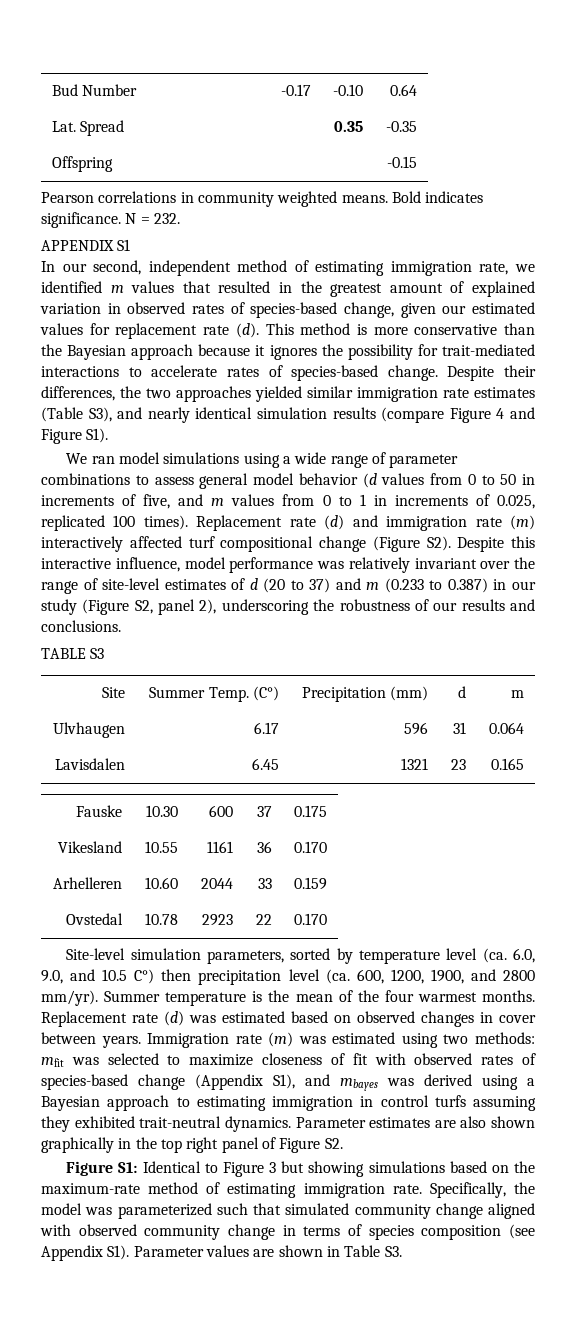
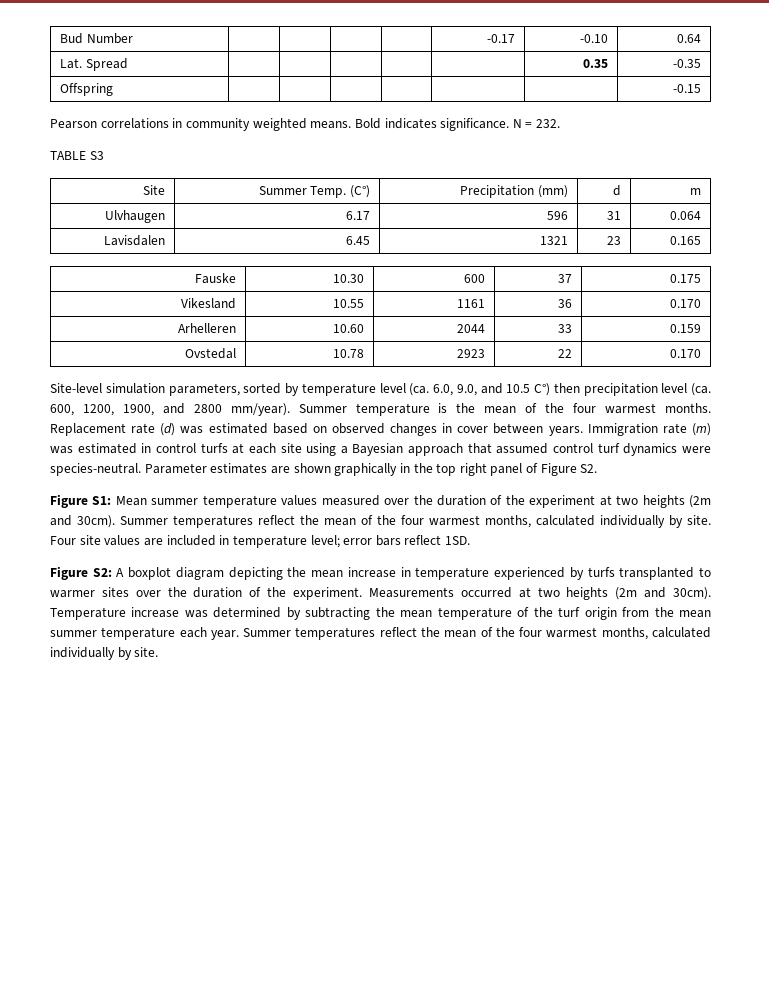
- APPENDIX S1
- In our second, independent method of estimating immigration rate, we identified m values that resulted in the greatest amount of explained variation in observed rates of species-based change, given our estimated values for replacement rate (d). This method is more conservative than the Bayesian approach because it ignores the possibility for trait-mediated interactions to accelerate rates of species-based change. Despite their differences, the two approaches yielded similar immigration rate estimates (Table S3), and nearly identical simulation results (compare Figure 4 and Figure S1).
- We ran model simulations using a wide range of parameter combinations to assess general model behavior (d values from 0 to 50 in increments of five, and m values from 0 to 1 in increments of 0.025, replicated 100 times). Replacement rate (d) and immigration rate (m) interactively affected turf compositional change (Figure S2). Despite this interactive influence, model performance was relatively invariant over the range of site-level estimates of d (20 to 37) and m (0.233 to 0.387) in our study (Figure S2, panel 2), underscoring the robustness of our results and conclusions.
- Site-level simulation parameters, sorted by temperature level (ca. 6.0, 9.0, and 10.5 C°) then precipitation level (ca. 600, 1200, 1900, and 2800 mm/yr).
+ Site-level simulation parameters, sorted by temperature level (ca. 6.0, 9.0, and 10.5 C°) then precipitation level (ca. 600, 1200, 1900, and 2800 mm/year).
- Immigration rate (m) was estimated using two methods: mfit was selected to maximize closeness of fit with observed rates of species-based change (Appendix S1), and mbayes was derived using a Bayesian approach to estimating immigration in control turfs assuming they exhibited trait-neutral dynamics.
+ Immigration rate (m) was estimated in control turfs at each site using a Bayesian approach that assumed control turf dynamics were species-neutral.
- Parameter estimates are also shown graphically in the top right panel of Figure S2.
+ Parameter estimates are shown graphically in the top right panel of Figure S2.
- Figure S1: Identical to Figure 3 but showing simulations based on the maximum-rate method of estimating immigration rate. Specifically, the model was parameterized such that simulated community change aligned with observed community change in terms of species composition (see Appendix S1). Parameter values are shown in Table S3.
+ Figure S1: Mean summer temperature values measured over the duration of the experiment at two heights (2m and 30cm). Summer temperatures reflect the mean of the four warmest months, calculated individually by site. Four site values are included in temperature level; error bars reflect 1SD.
+ Figure S2: A boxplot diagram depicting the mean increase in temperature experienced by turfs transplanted to warmer sites over the duration of the experiment. Measurements occurred at two heights (2m and 30cm). Temperature increase was determined by subtracting the mean temperature of the turf origin from the mean summer temperature each year. Summer temperatures reflect the mean of the four warmest months, calculated individually by site.

